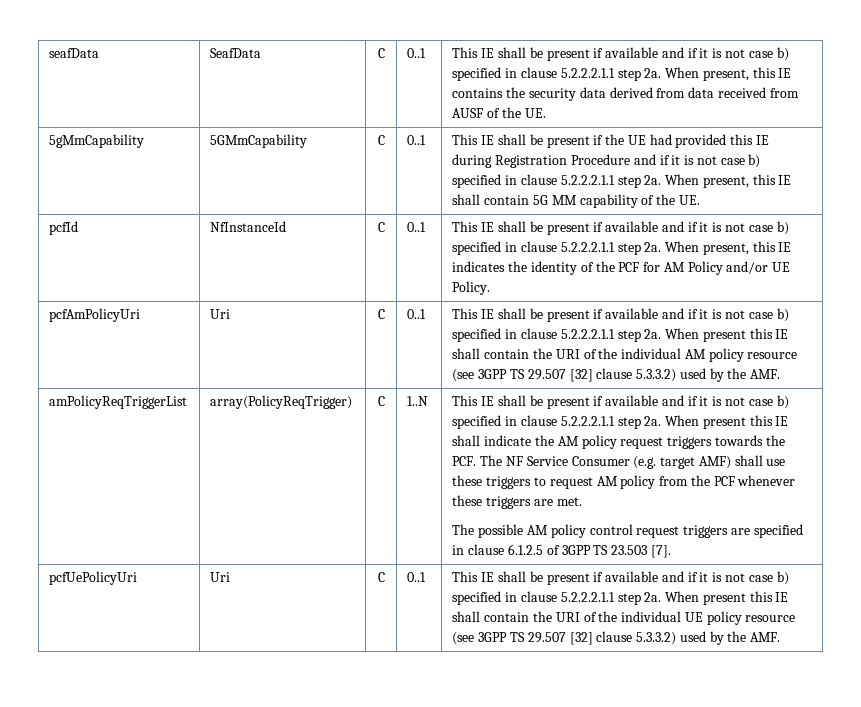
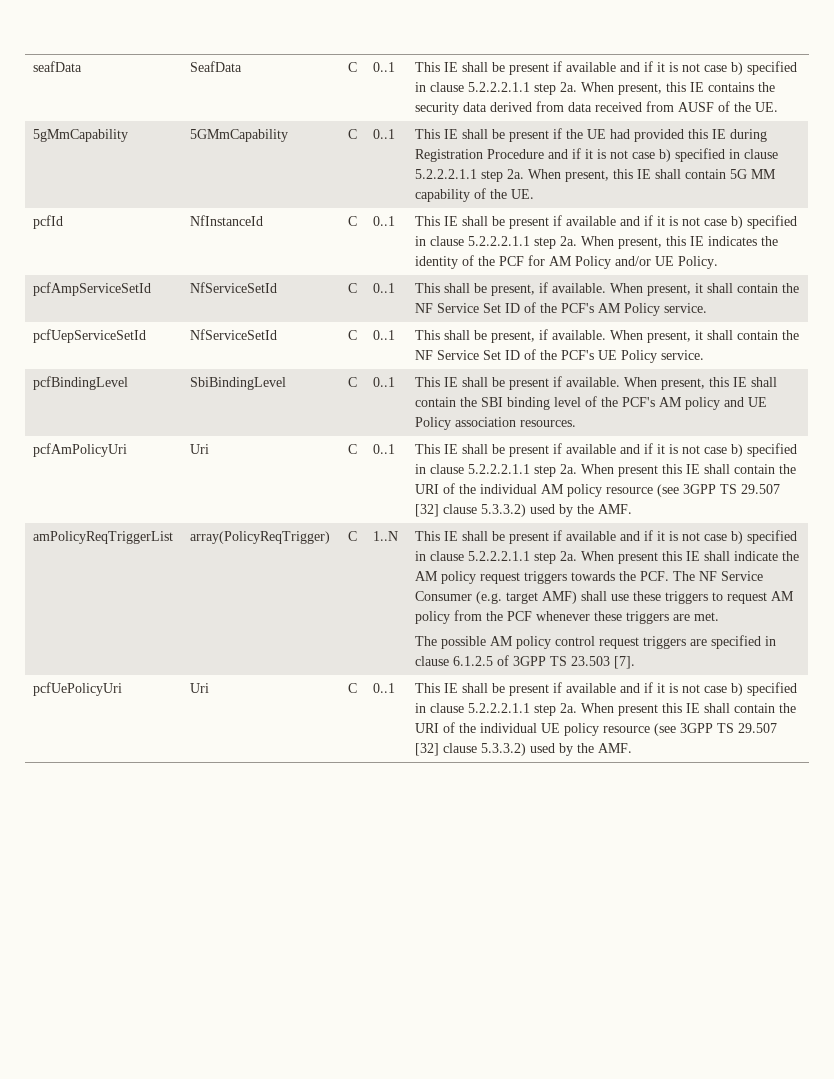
+ pcfAmpServiceSetId | NfServiceSetId | C | 0..1 | This shall be present, if available. When present, it shall contain the NF Service Set ID of the PCF's AM Policy service.
+ pcfUepServiceSetId | NfServiceSetId | C | 0..1 | This shall be present, if available. When present, it shall contain the NF Service Set ID of the PCF's UE Policy service.
+ pcfBindingLevel | SbiBindingLevel | C | 0..1 | This IE shall be present if available. When present, this IE shall contain the SBI binding level of the PCF's AM policy and UE Policy association resources.

